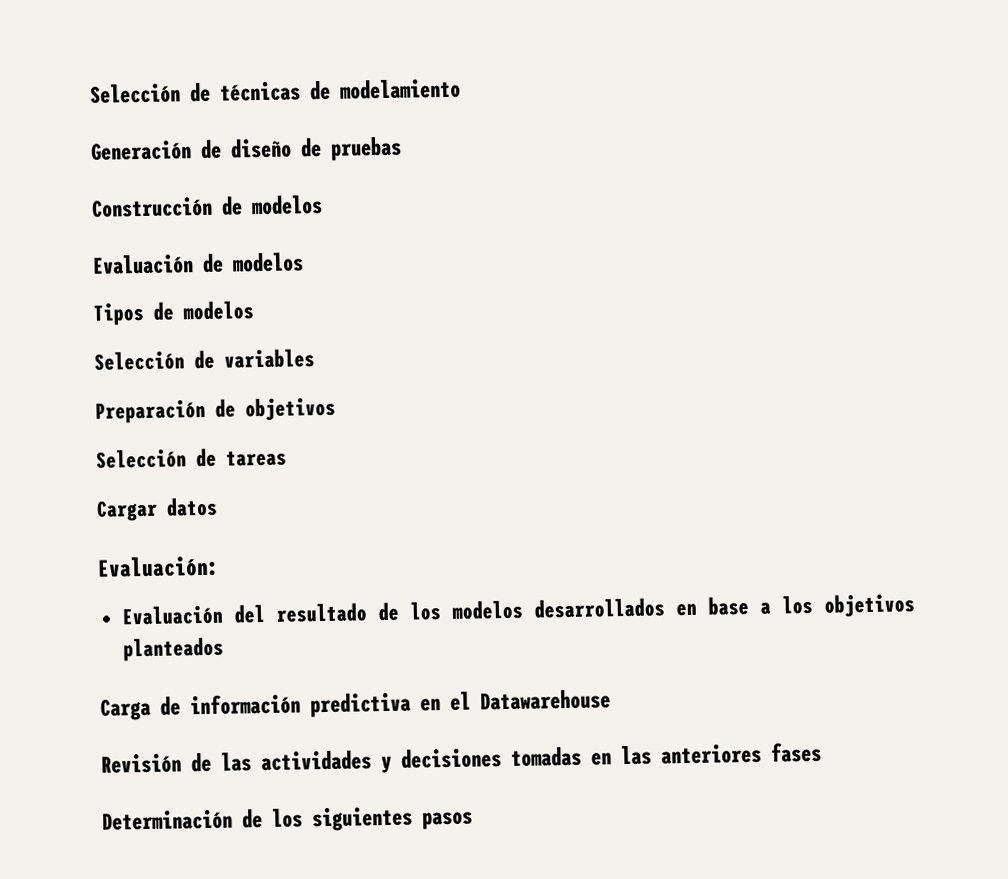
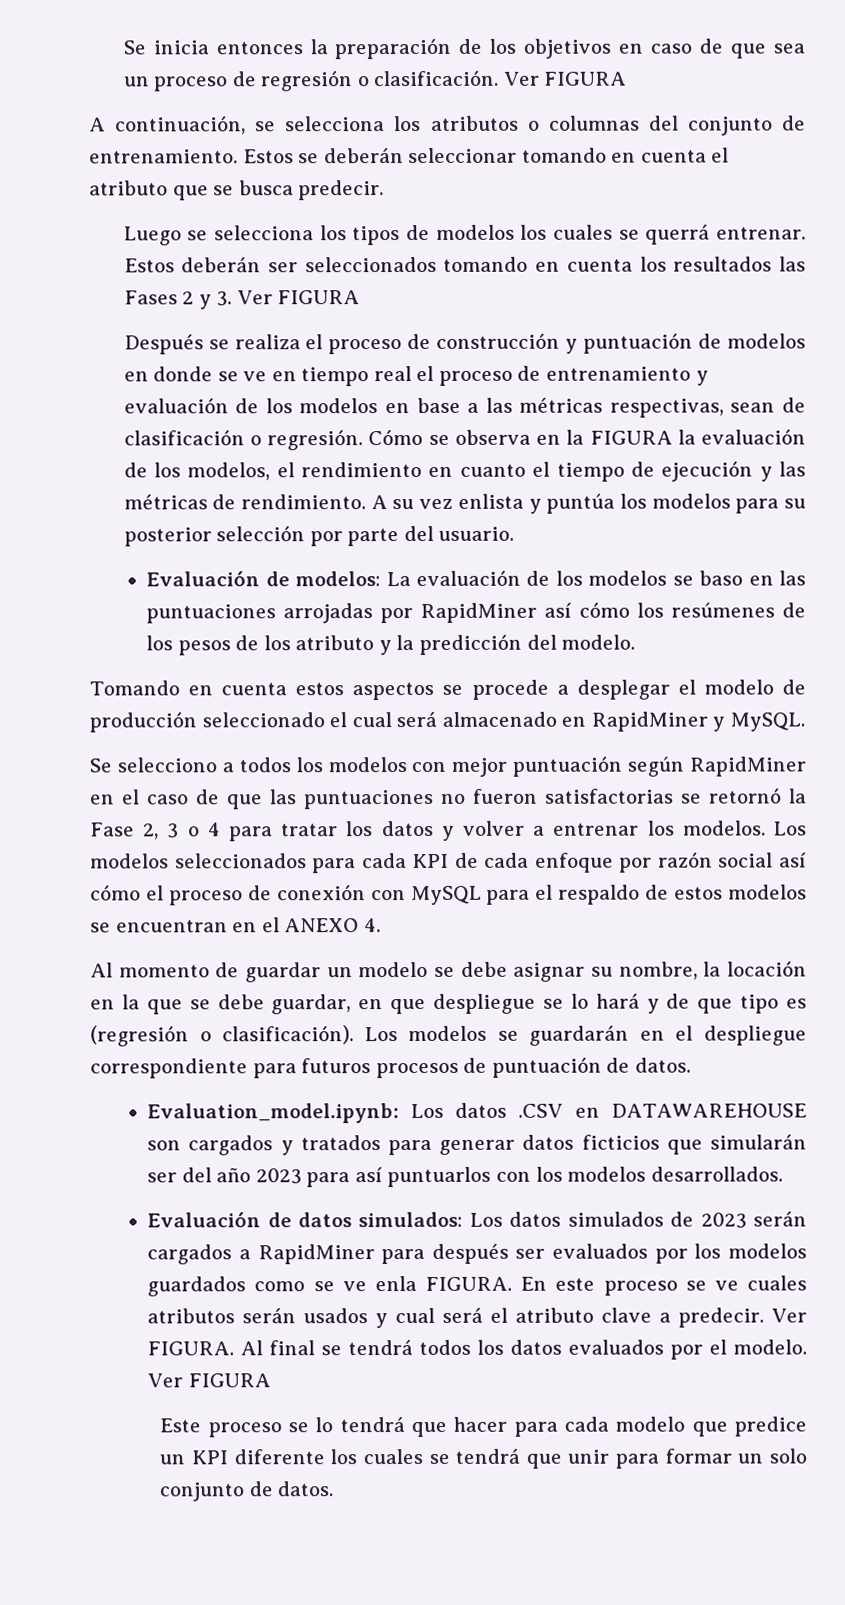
- Selección de técnicas de modelamiento
- Generación de diseño de pruebas
- Construcción de modelos
- Evaluación de modelos
- Tipos de modelos
- Selección de variables
- Preparación de objetivos
- Selección de tareas
- Cargar datos
- Evaluación:
- Evaluación del resultado de los modelos desarrollados en base a los objetivos planteados
- Carga de información predictiva en el Datawarehouse
- Revisión de las actividades y decisiones tomadas en las anteriores fases
- Determinación de los siguientes pasos
+ Se inicia entonces la preparación de los objetivos en caso de que sea un proceso de regresión o clasificación. Ver FIGURA
+ A continuación, se selecciona los atributos o columnas del conjunto de entrenamiento. Estos se deberán seleccionar tomando en cuenta el atributo que se busca predecir.
+ Luego se selecciona los tipos de modelos los cuales se querrá entrenar. Estos deberán ser seleccionados tomando en cuenta los resultados las Fases 2 y 3. Ver FIGURA
+ Después se realiza el proceso de construcción y puntuación de modelos en donde se ve en tiempo real el proceso de entrenamiento y evaluación de los modelos en base a las métricas respectivas, sean de clasificación o regresión. Cómo se observa en la FIGURA la evaluación de los modelos, el rendimiento en cuanto el tiempo de ejecución y las métricas de rendimiento. A su vez enlista y puntúa los modelos para su posterior selección por parte del usuario.
+ Evaluación de modelos: La evaluación de los modelos se baso en las puntuaciones arrojadas por RapidMiner así cómo los resúmenes de los pesos de los atributo y la predicción del modelo.
+ Tomando en cuenta estos aspectos se procede a desplegar el modelo de producción seleccionado el cual será almacenado en RapidMiner y MySQL.
+ Se selecciono a todos los modelos con mejor puntuación según RapidMiner en el caso de que las puntuaciones no fueron satisfactorias se retornó la Fase 2, 3 o 4 para tratar los datos y volver a entrenar los modelos. Los modelos seleccionados para cada KPI de cada enfoque por razón social así cómo el proceso de conexión con MySQL para el respaldo de estos modelos se encuentran en el ANEXO 4.
+ Al momento de guardar un modelo se debe asignar su nombre, la locación en la que se debe guardar, en que despliegue se lo hará y de que tipo es (regresión o clasificación). Los modelos se guardarán en el despliegue correspondiente para futuros procesos de puntuación de datos.
+ Evaluation_model.ipynb: Los datos .CSV en DATAWAREHOUSE son cargados y tratados para generar datos ficticios que simularán ser del año 2023 para así puntuarlos con los modelos desarrollados.
+ Evaluación de datos simulados: Los datos simulados de 2023 serán cargados a RapidMiner para después ser evaluados por los modelos guardados como se ve enla FIGURA. En este proceso se ve cuales atributos serán usados y cual será el atributo clave a predecir. Ver FIGURA. Al final se tendrá todos los datos evaluados por el modelo. Ver FIGURA
+ Este proceso se lo tendrá que hacer para cada modelo que predice un KPI diferente los cuales se tendrá que unir para formar un solo conjunto de datos.

